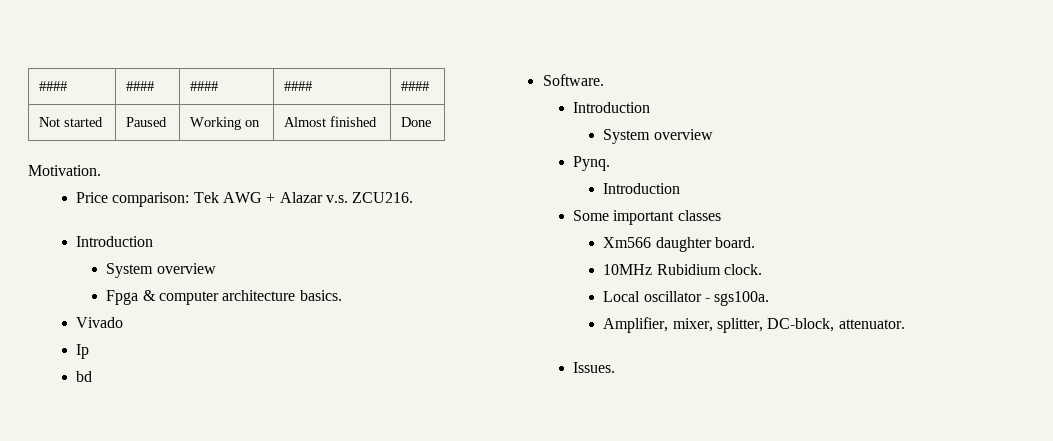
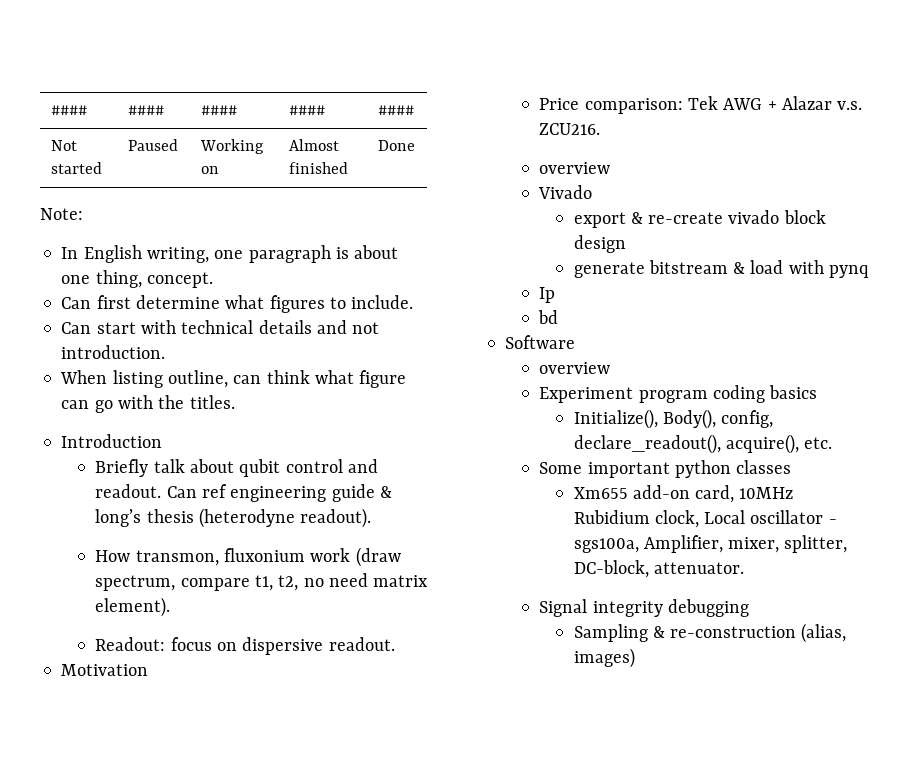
- Motivation.
+ Note:
+ In English writing, one paragraph is about one thing, concept.
+ Can first determine what figures to include.
+ Can start with technical details and not introduction.
+ When listing outline, can think what figure can go with the titles.
+ Introduction
+ Briefly talk about qubit control and readout. Can ref engineering guide & long’s thesis (heterodyne readout).
+ How transmon, fluxonium work (draw spectrum, compare t1, t2, no need matrix element).
+ Readout: focus on dispersive readout.
+ Motivation
  Price comparison: Tek AWG + Alazar v.s. ZCU216.
- Introduction
- System overview
- Fpga & computer architecture basics.
+ overview
  Vivado
+ export & re-create vivado block design
+ generate bitstream & load with pynq
  Ip
  bd
- Software.
- Introduction
- System overview
- Pynq.
- Introduction
+ Software
+ overview
+ Experiment program coding basics
+ Initialize(), Body(), config, declare_readout(), acquire(), etc.
- Some important classes
+ Some important python classes
- Xm566 daughter board.
- 10MHz Rubidium clock.
- Local oscillator - sgs100a.
- Amplifier, mixer, splitter, DC-block, attenuator.
+ Xm655 add-on card, 10MHz Rubidium clock, Local oscillator - sgs100a, Amplifier, mixer, splitter, DC-block, attenuator.
- Issues.
+ Signal integrity debugging
+ Sampling & re-construction (alias, images)

